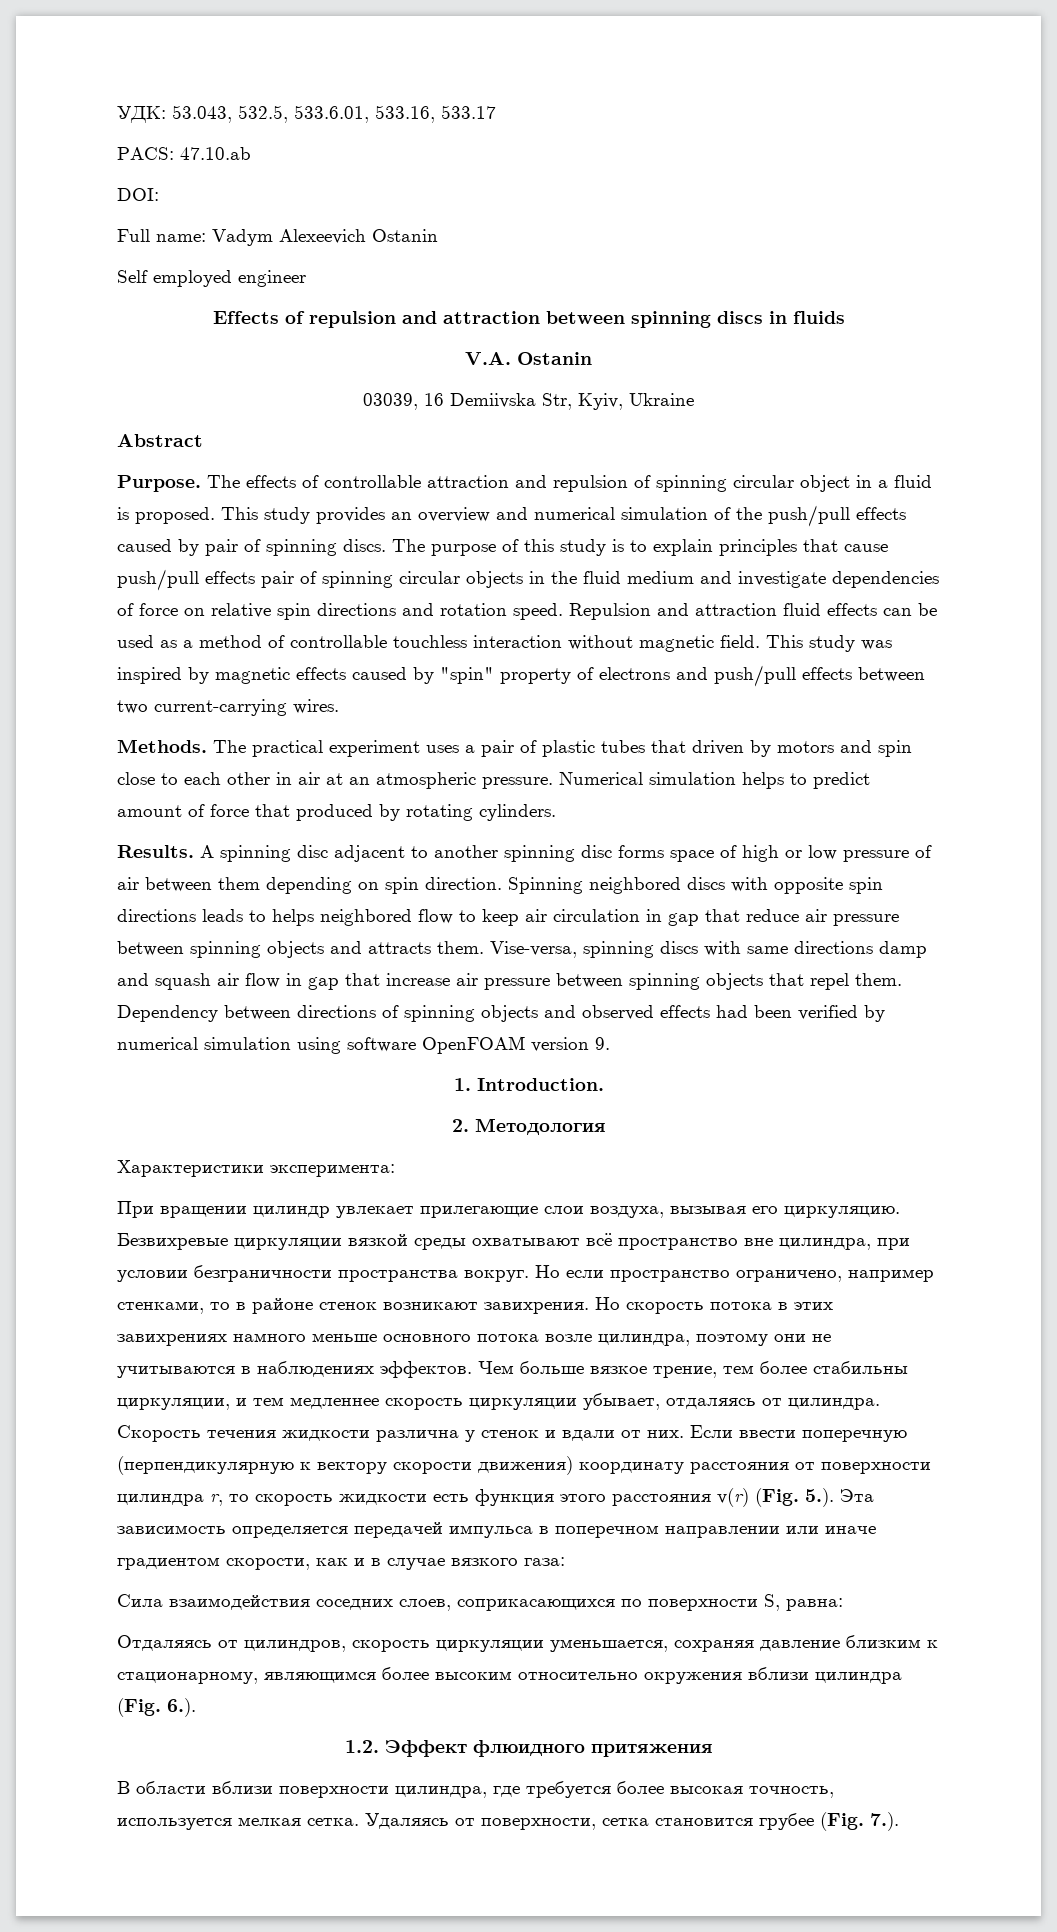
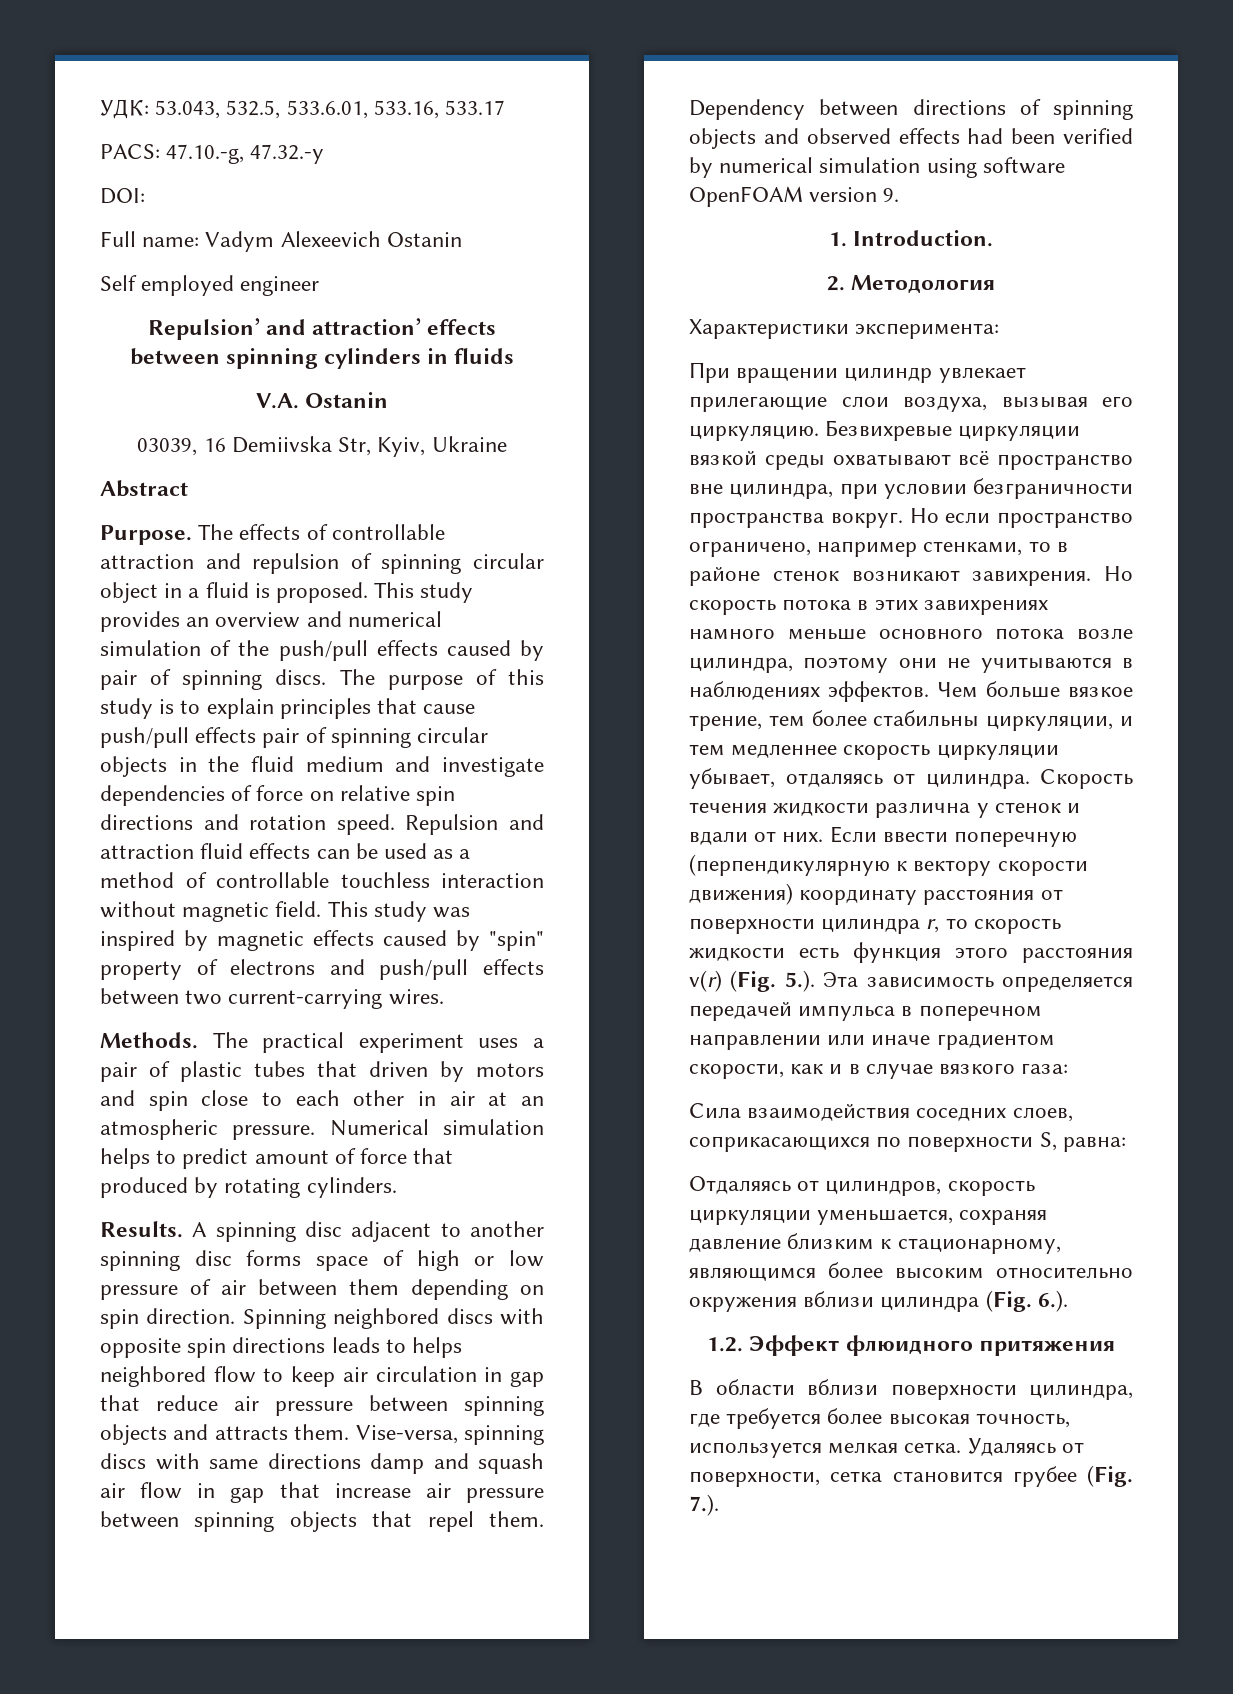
- PACS: 47.10.ab
+ PACS: 47.10.-g, 47.32.-y
- Effects of repulsion and attraction between spinning discs in fluids
+ Repulsion’ and attraction’ effects between spinning cylinders in fluids

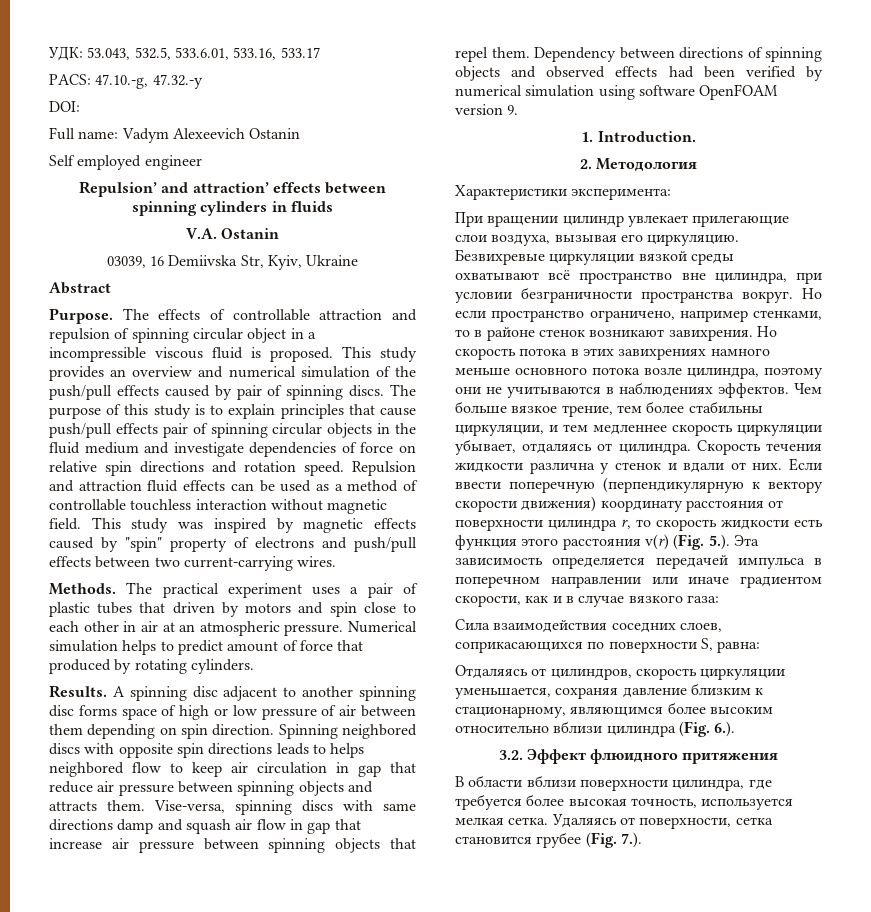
- The effects of controllable attraction and repulsion of spinning circular object in a fluid is proposed.
+ The effects of controllable attraction and repulsion of spinning circular object in a incompressible viscous fluid is proposed.
- Отдаляясь от цилиндров, скорость циркуляции уменьшается, сохраняя давление близким к стационарному, являющимся более высоким относительно окружения вблизи цилиндра (Fig. 6.).
+ Отдаляясь от цилиндров, скорость циркуляции уменьшается, сохраняя давление близким к стационарному, являющимся более высоким относительно вблизи цилиндра (Fig. 6.).
- 1.2. Эффект флюидного притяжения
+ 3.2. Эффект флюидного притяжения

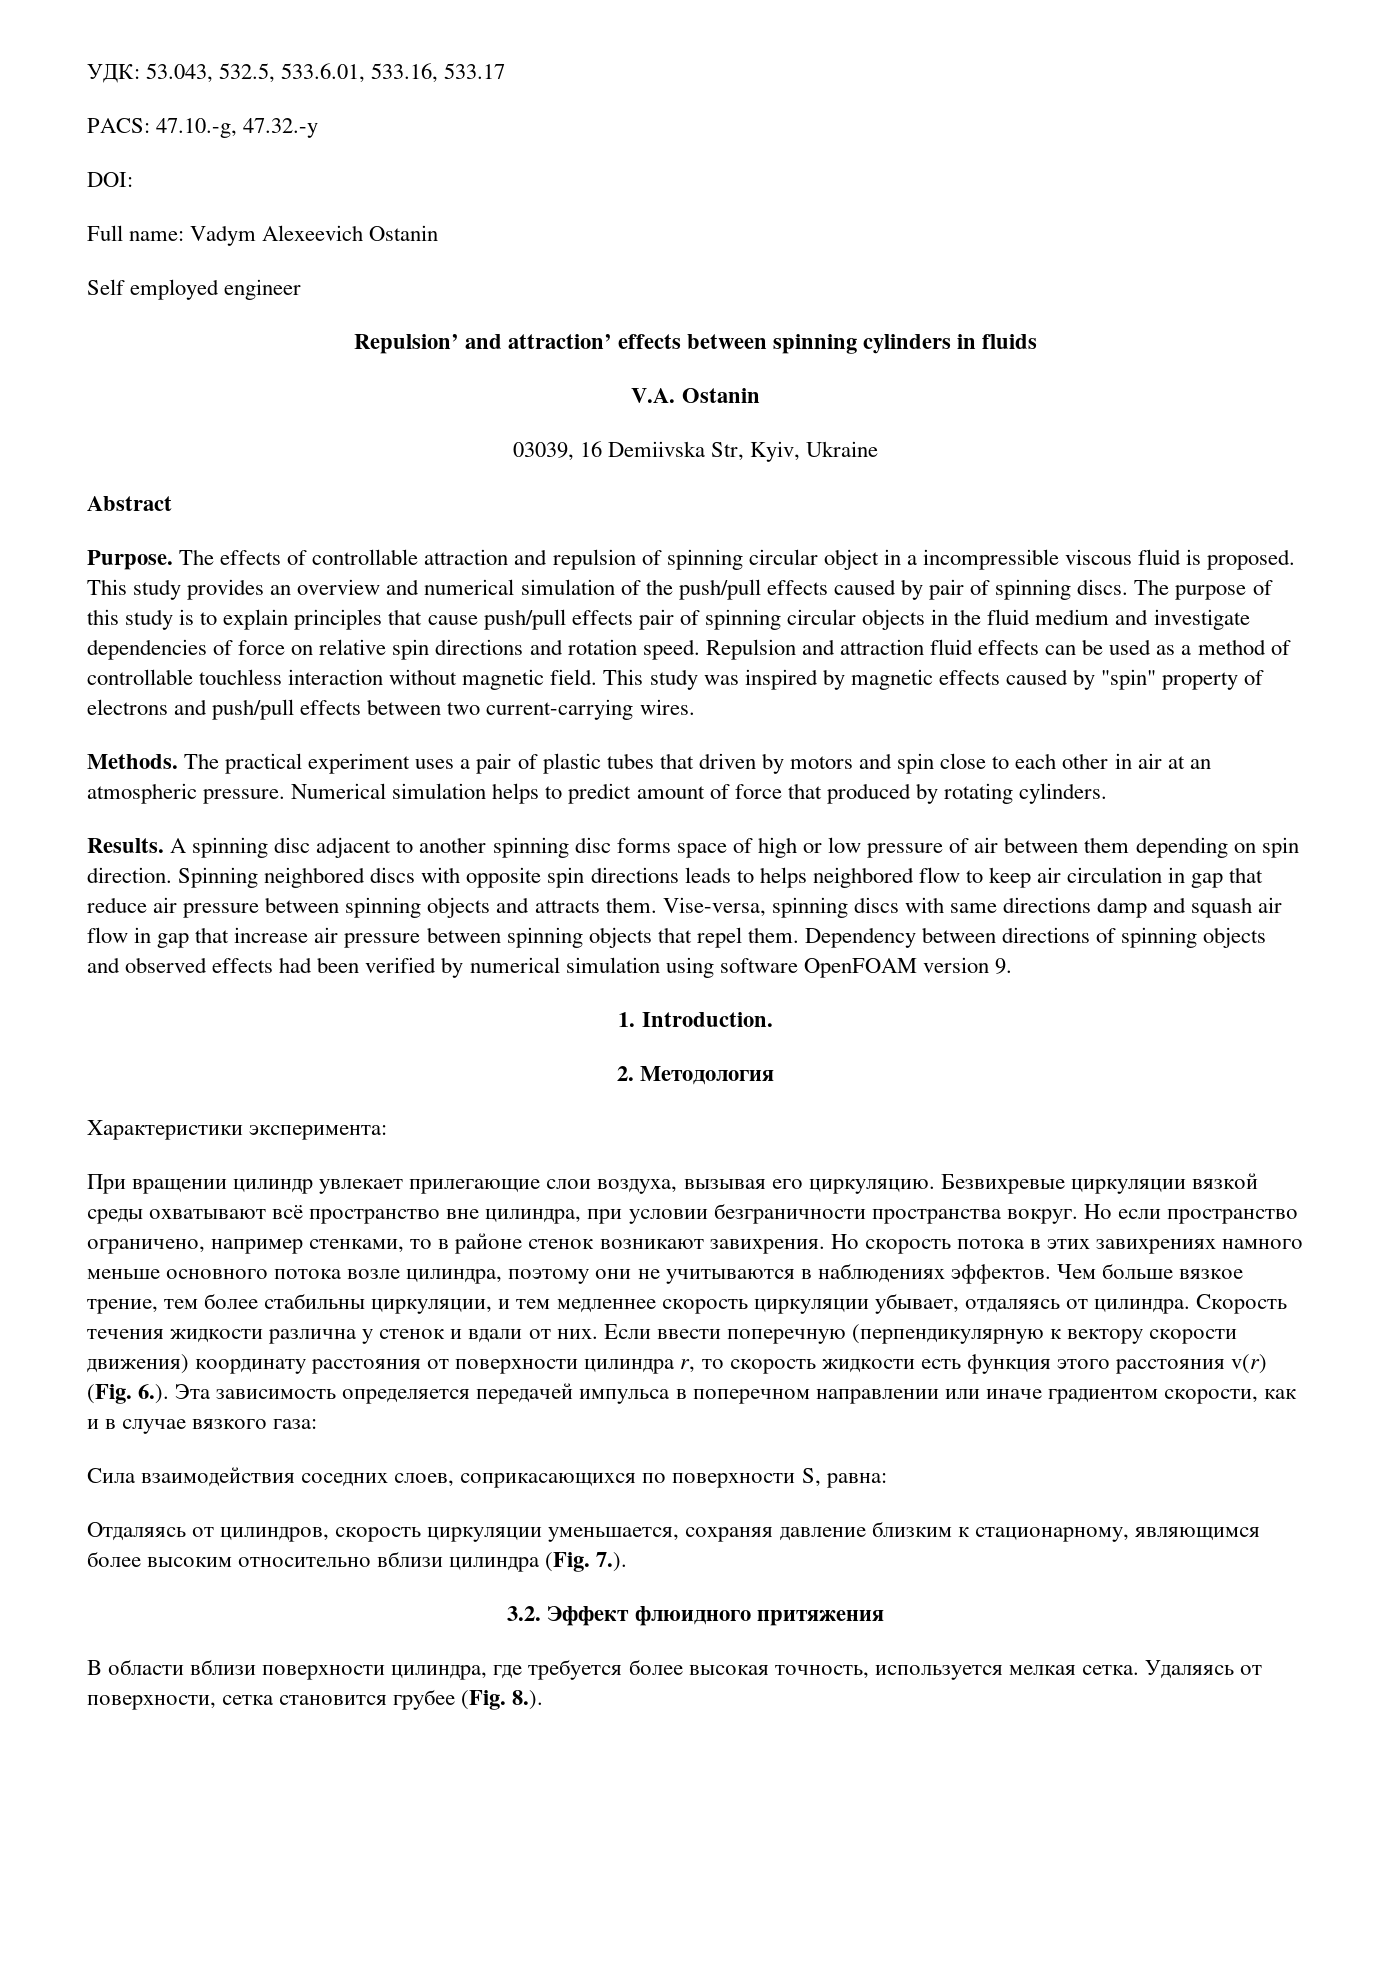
- Если ввести поперечную (перпендикулярную к вектору скорости движения) координату расстояния от поверхности цилиндра r, то скорость жидкости есть функция этого расстояния v(r) (Fig. 5.). Эта зависимость определяется передачей импульса в поперечном направлении или иначе градиентом скорости, как и в случае вязкого газа:
+ Если ввести поперечную (перпендикулярную к вектору скорости движения) координату расстояния от поверхности цилиндра r, то скорость жидкости есть функция этого расстояния v(r) (Fig. 6.). Эта зависимость определяется передачей импульса в поперечном направлении или иначе градиентом скорости, как и в случае вязкого газа:
- Отдаляясь от цилиндров, скорость циркуляции уменьшается, сохраняя давление близким к стационарному, являющимся более высоким относительно вблизи цилиндра (Fig. 6.).
+ Отдаляясь от цилиндров, скорость циркуляции уменьшается, сохраняя давление близким к стационарному, являющимся более высоким относительно вблизи цилиндра (Fig. 7.).
- Удаляясь от поверхности, сетка становится грубее (Fig. 7.).
+ Удаляясь от поверхности, сетка становится грубее (Fig. 8.).

